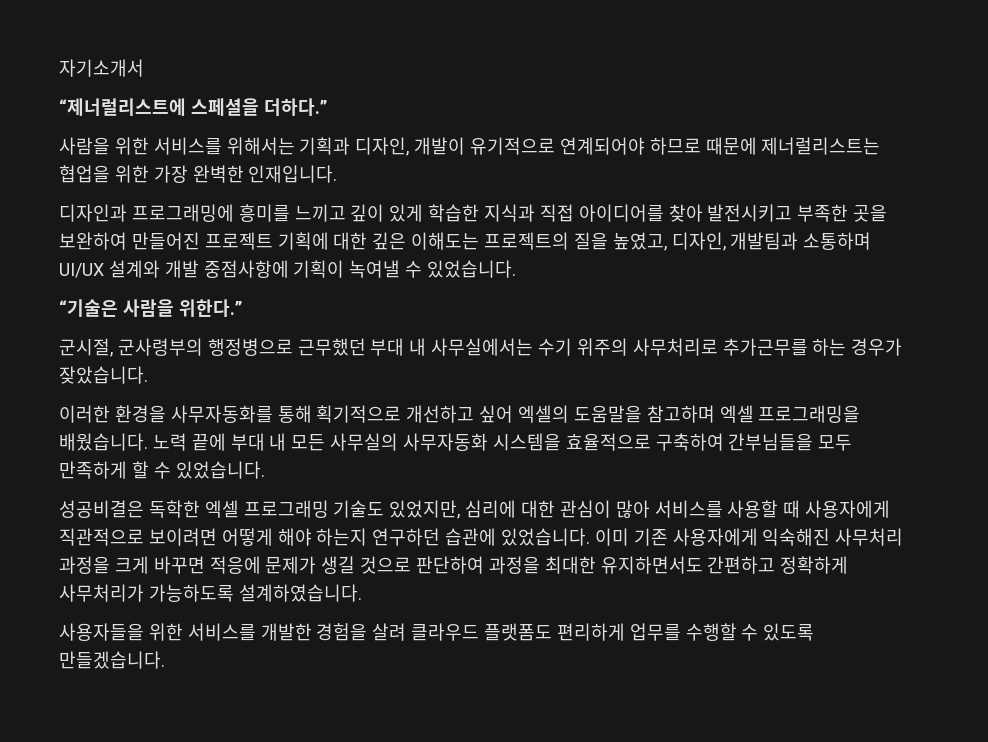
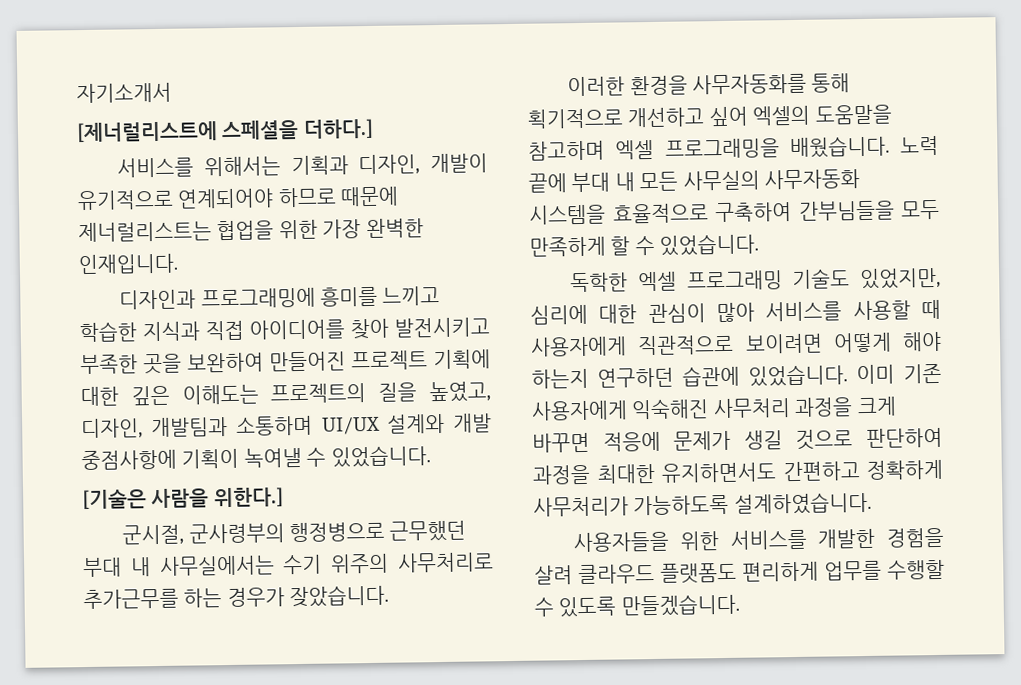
- “제너럴리스트에 스페셜을 더하다.”
- 사람을 위한 서비스를 위해서는 기획과 디자인, 개발이 유기적으로 연계되어야 하므로 때문에 제너럴리스트는 협업을 위한 가장 완벽한 인재입니다.
+ [제너럴리스트에 스페셜을 더하다.]
+ 서비스를 위해서는 기획과 디자인, 개발이 유기적으로 연계되어야 하므로 때문에 제너럴리스트는 협업을 위한 가장 완벽한 인재입니다.
- 디자인과 프로그래밍에 흥미를 느끼고 깊이 있게 학습한 지식과 직접 아이디어를 찾아 발전시키고 부족한 곳을 보완하여 만들어진 프로젝트 기획에 대한 깊은 이해도는 프로젝트의 질을 높였고, 디자인, 개발팀과 소통하며 UI/UX 설계와 개발 중점사항에 기획이 녹여낼 수 있었습니다.
+ 디자인과 프로그래밍에 흥미를 느끼고 학습한 지식과 직접 아이디어를 찾아 발전시키고 부족한 곳을 보완하여 만들어진 프로젝트 기획에 대한 깊은 이해도는 프로젝트의 질을 높였고, 디자인, 개발팀과 소통하며 UI/UX 설계와 개발 중점사항에 기획이 녹여낼 수 있었습니다.
- “기술은 사람을 위한다.”
+ [기술은 사람을 위한다.]
- 성공비결은 독학한 엑셀 프로그래밍 기술도 있었지만, 심리에 대한 관심이 많아 서비스를 사용할 때 사용자에게 직관적으로 보이려면 어떻게 해야 하는지 연구하던 습관에 있었습니다.
+ 독학한 엑셀 프로그래밍 기술도 있었지만, 심리에 대한 관심이 많아 서비스를 사용할 때 사용자에게 직관적으로 보이려면 어떻게 해야 하는지 연구하던 습관에 있었습니다.

